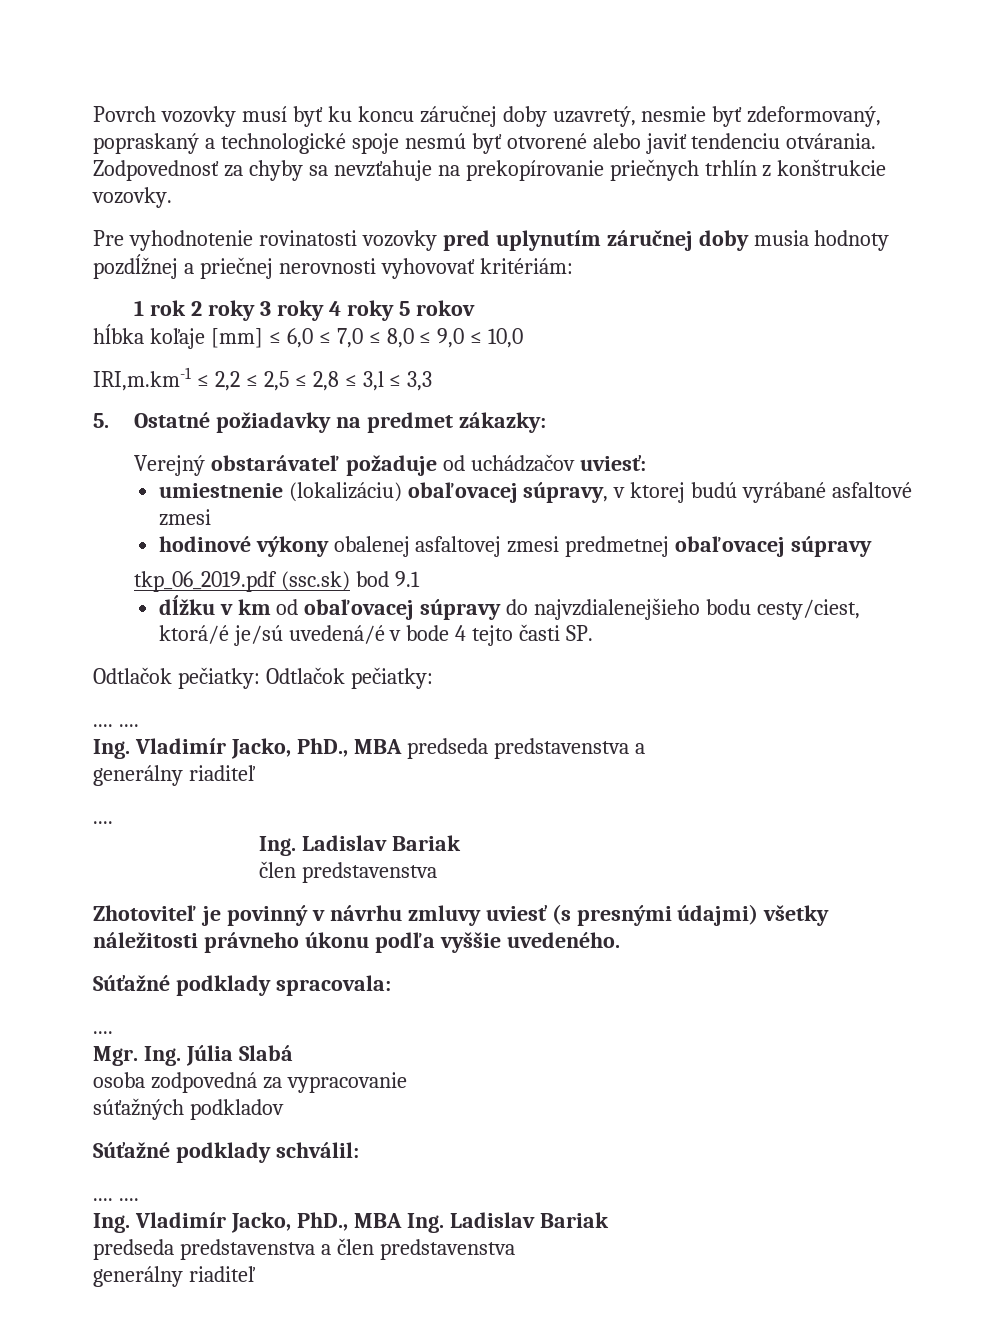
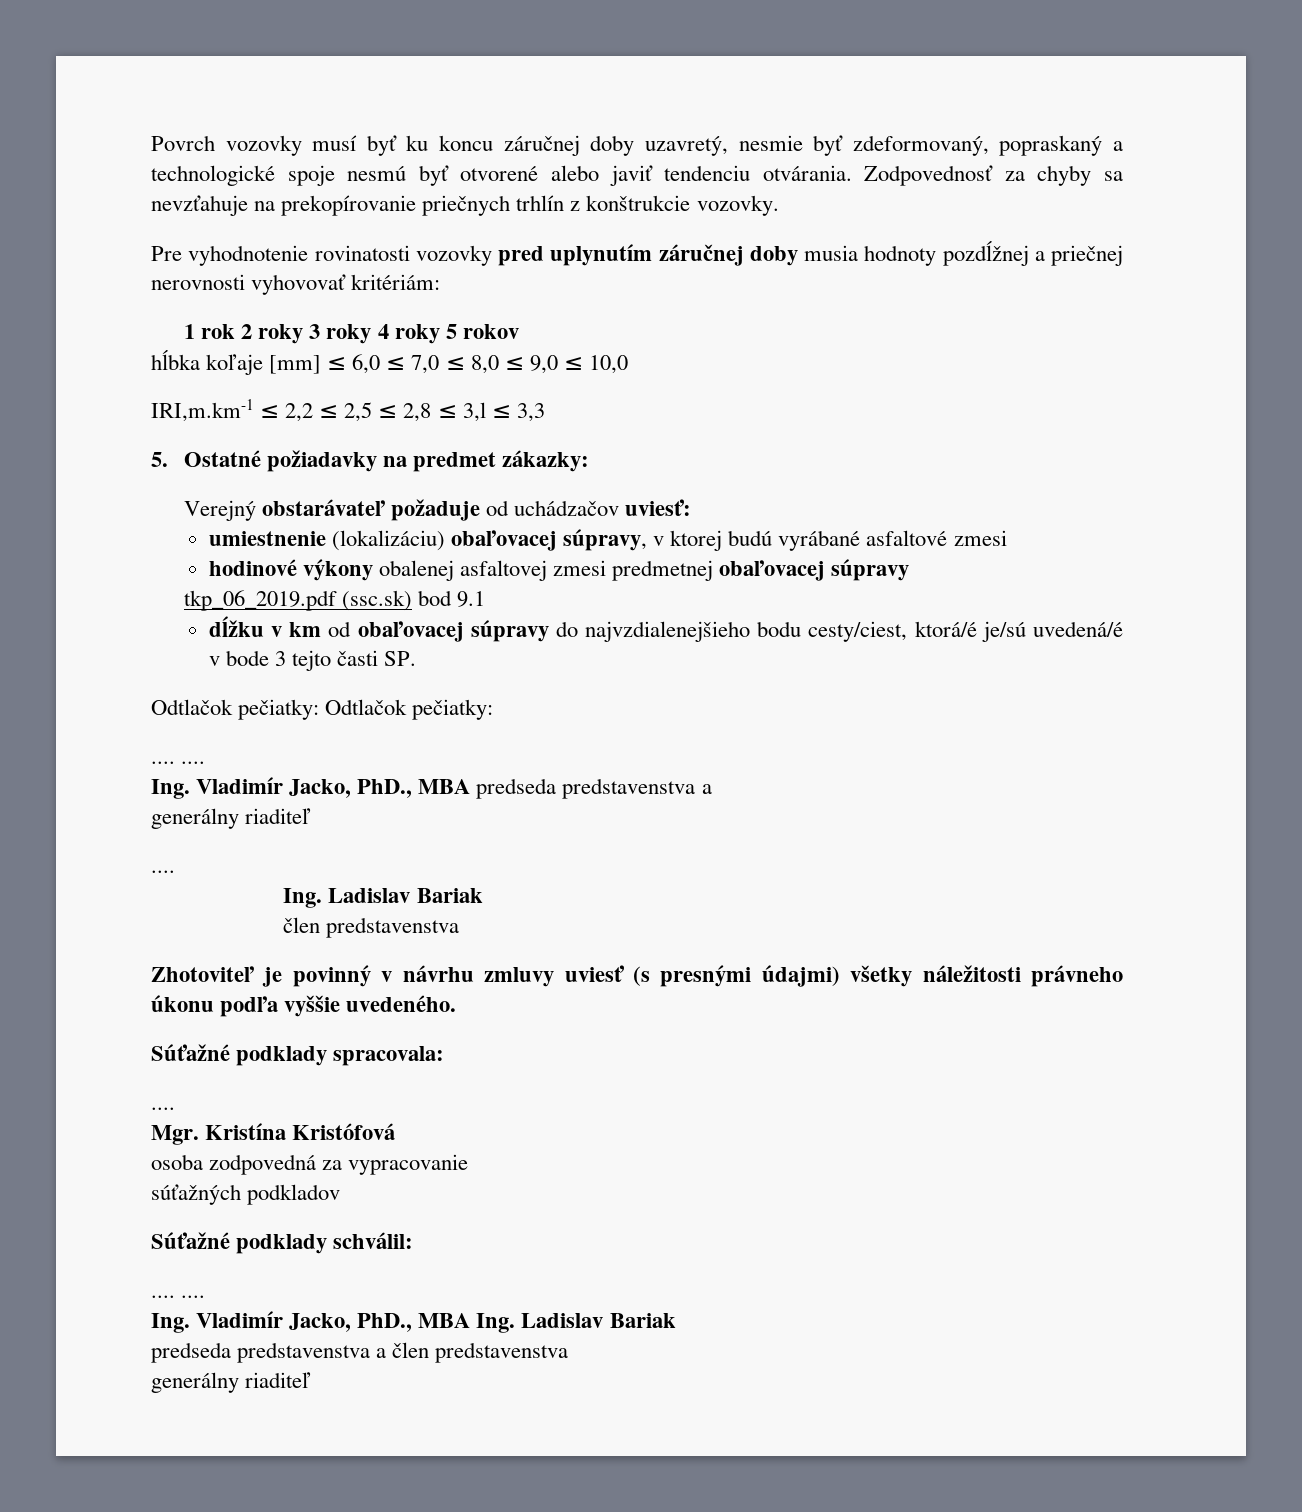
- dĺžku v km od obaľovacej súpravy do najvzdialenejšieho bodu cesty/ciest, ktorá/é je/sú uvedená/é v bode 4 tejto časti SP.
+ dĺžku v km od obaľovacej súpravy do najvzdialenejšieho bodu cesty/ciest, ktorá/é je/sú uvedená/é v bode 3 tejto časti SP.
- Mgr. Ing. Júlia Slabá
+ Mgr. Kristína Kristófová

